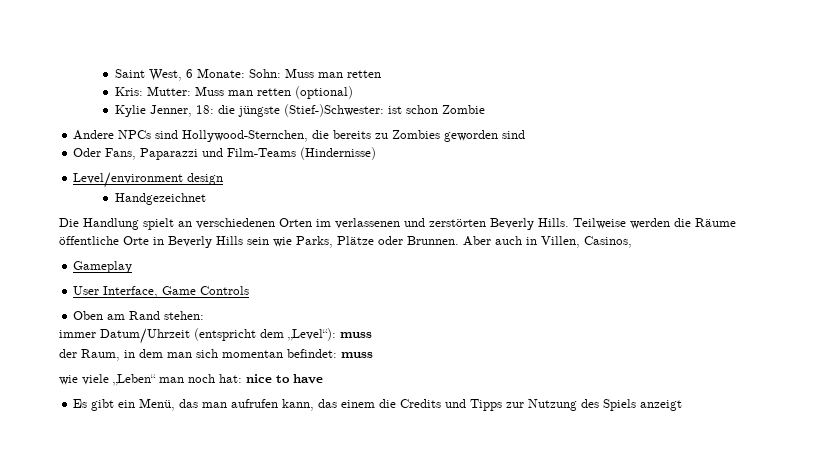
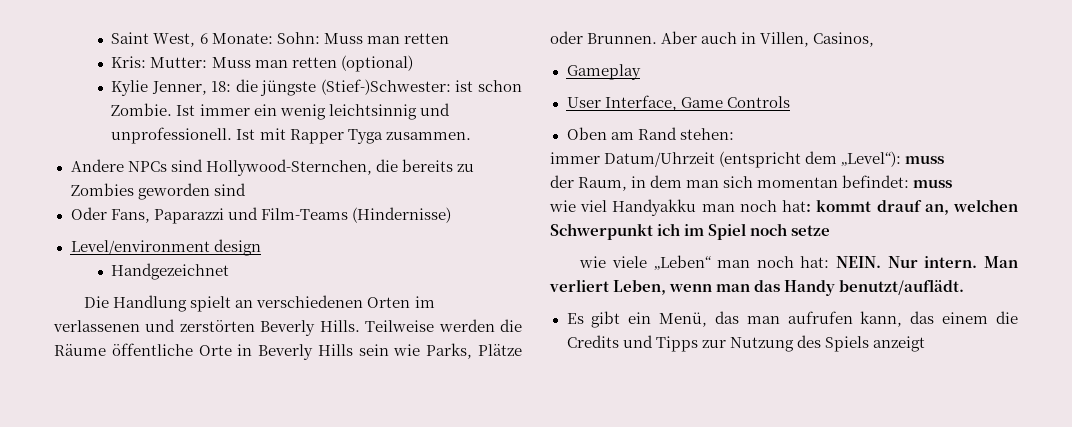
- Kylie Jenner, 18: die jüngste (Stief-)Schwester: ist schon Zombie
+ Kylie Jenner, 18: die jüngste (Stief-)Schwester: ist schon Zombie. Ist immer ein wenig leichtsinnig und unprofessionell. Ist mit Rapper Tyga zusammen.
+ wie viel Handyakku man noch hat: kommt drauf an, welchen Schwerpunkt ich im Spiel noch setze
- wie viele „Leben“ man noch hat: nice to have
+ wie viele „Leben“ man noch hat: NEIN. Nur intern. Man verliert Leben, wenn man das Handy benutzt/auflädt.

